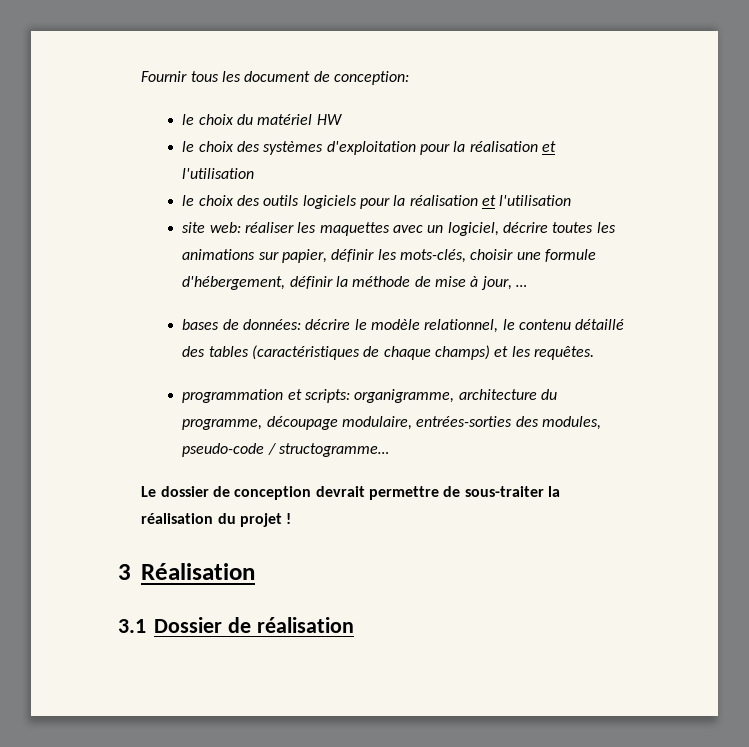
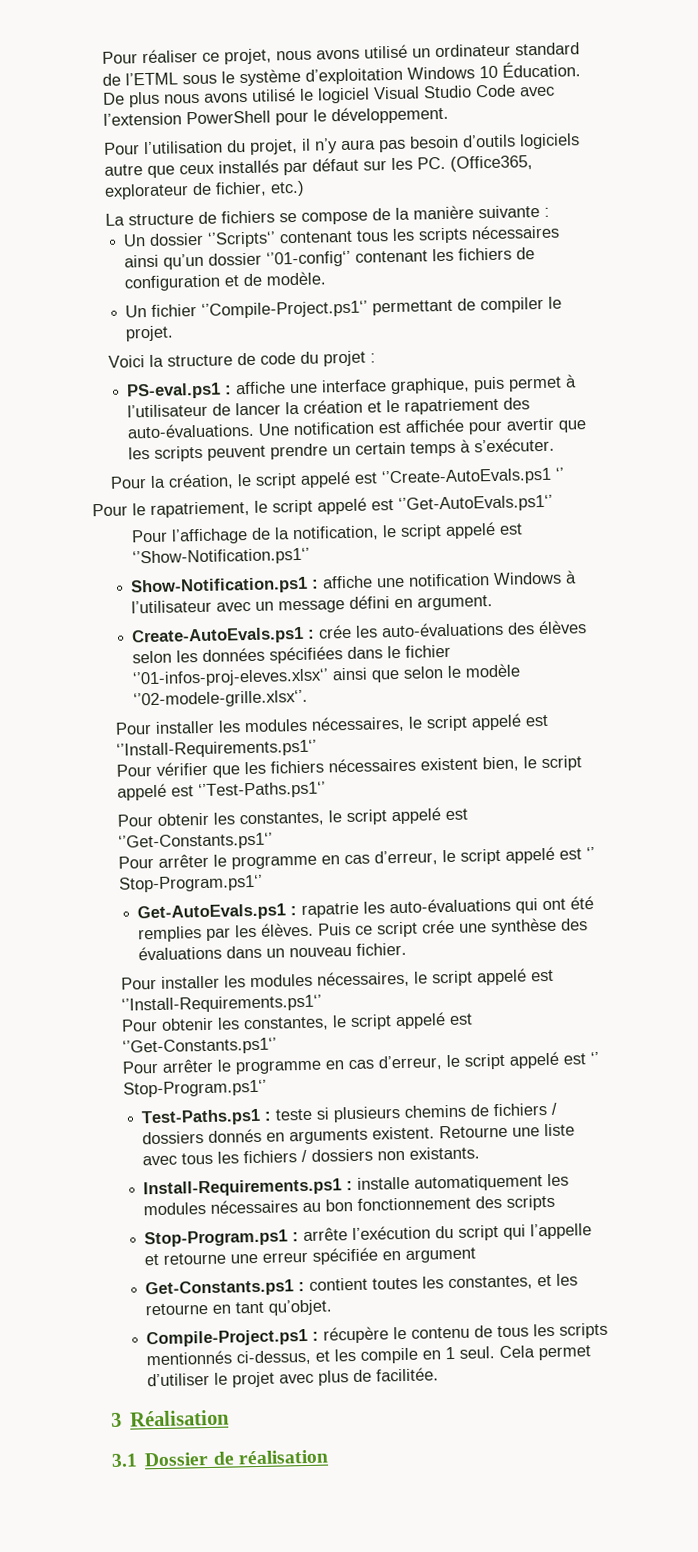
- Fournir tous les document de conception:
- le choix du matériel HW
- le choix des systèmes d'exploitation pour la réalisation et l'utilisation
- le choix des outils logiciels pour la réalisation et l'utilisation
- site web: réaliser les maquettes avec un logiciel, décrire toutes les animations sur papier, définir les mots-clés, choisir une formule d'hébergement, définir la méthode de mise à jour, …
- bases de données: décrire le modèle relationnel, le contenu détaillé des tables (caractéristiques de chaque champs) et les requêtes.
- programmation et scripts: organigramme, architecture du programme, découpage modulaire, entrées-sorties des modules, pseudo-code / structogramme…
- Le dossier de conception devrait permettre de sous-traiter la réalisation du projet !
+ Pour réaliser ce projet, nous avons utilisé un ordinateur standard de l’ETML sous le système d’exploitation Windows 10 Éducation. De plus nous avons utilisé le logiciel Visual Studio Code avec l’extension PowerShell pour le développement.
+ Pour l’utilisation du projet, il n’y aura pas besoin d’outils logiciels autre que ceux installés par défaut sur les PC. (Office365, explorateur de fichier, etc.)
+ La structure de fichiers se compose de la manière suivante :
+ Un dossier ‘’Scripts‘’ contenant tous les scripts nécessaires ainsi qu’un dossier ‘’01-config‘’ contenant les fichiers de configuration et de modèle.
+ Un fichier ‘’Compile-Project.ps1‘’ permettant de compiler le projet.
+ Voici la structure de code du projet :
+ PS-eval.ps1 : affiche une interface graphique, puis permet à l’utilisateur de lancer la création et le rapatriement des auto-évaluations. Une notification est affichée pour avertir que les scripts peuvent prendre un certain temps à s’exécuter.
+ Pour la création, le script appelé est ‘’Create-AutoEvals.ps1 ‘’
+ Pour le rapatriement, le script appelé est ‘’Get-AutoEvals.ps1‘’
+ Pour l’affichage de la notification, le script appelé est ‘’Show-Notification.ps1‘’
+ Show-Notification.ps1 : affiche une notification Windows à l’utilisateur avec un message défini en argument.
+ Create-AutoEvals.ps1 : crée les auto-évaluations des élèves selon les données spécifiées dans le fichier ‘’01-infos-proj-eleves.xlsx‘’ ainsi que selon le modèle ‘’02-modele-grille.xlsx‘’.
+ Pour installer les modules nécessaires, le script appelé est ‘’Install-Requirements.ps1‘’
+ Pour vérifier que les fichiers nécessaires existent bien, le script appelé est ‘’Test-Paths.ps1‘’
+ Pour obtenir les constantes, le script appelé est ‘’Get-Constants.ps1‘’
+ Pour arrêter le programme en cas d’erreur, le script appelé est ‘’ Stop-Program.ps1‘’
+ Get-AutoEvals.ps1 : rapatrie les auto-évaluations qui ont été remplies par les élèves. Puis ce script crée une synthèse des évaluations dans un nouveau fichier.
+ Pour installer les modules nécessaires, le script appelé est ‘’Install-Requirements.ps1‘’
+ Pour obtenir les constantes, le script appelé est ‘’Get-Constants.ps1‘’
+ Pour arrêter le programme en cas d’erreur, le script appelé est ‘’ Stop-Program.ps1‘’
+ Test-Paths.ps1 : teste si plusieurs chemins de fichiers / dossiers donnés en arguments existent. Retourne une liste avec tous les fichiers / dossiers non existants.
+ Install-Requirements.ps1 : installe automatiquement les modules nécessaires au bon fonctionnement des scripts
+ Stop-Program.ps1 : arrête l’exécution du script qui l’appelle et retourne une erreur spécifiée en argument
+ Get-Constants.ps1 : contient toutes les constantes, et les retourne en tant qu’objet.
+ Compile-Project.ps1 : récupère le contenu de tous les scripts mentionnés ci-dessus, et les compile en 1 seul. Cela permet d’utiliser le projet avec plus de facilitée.

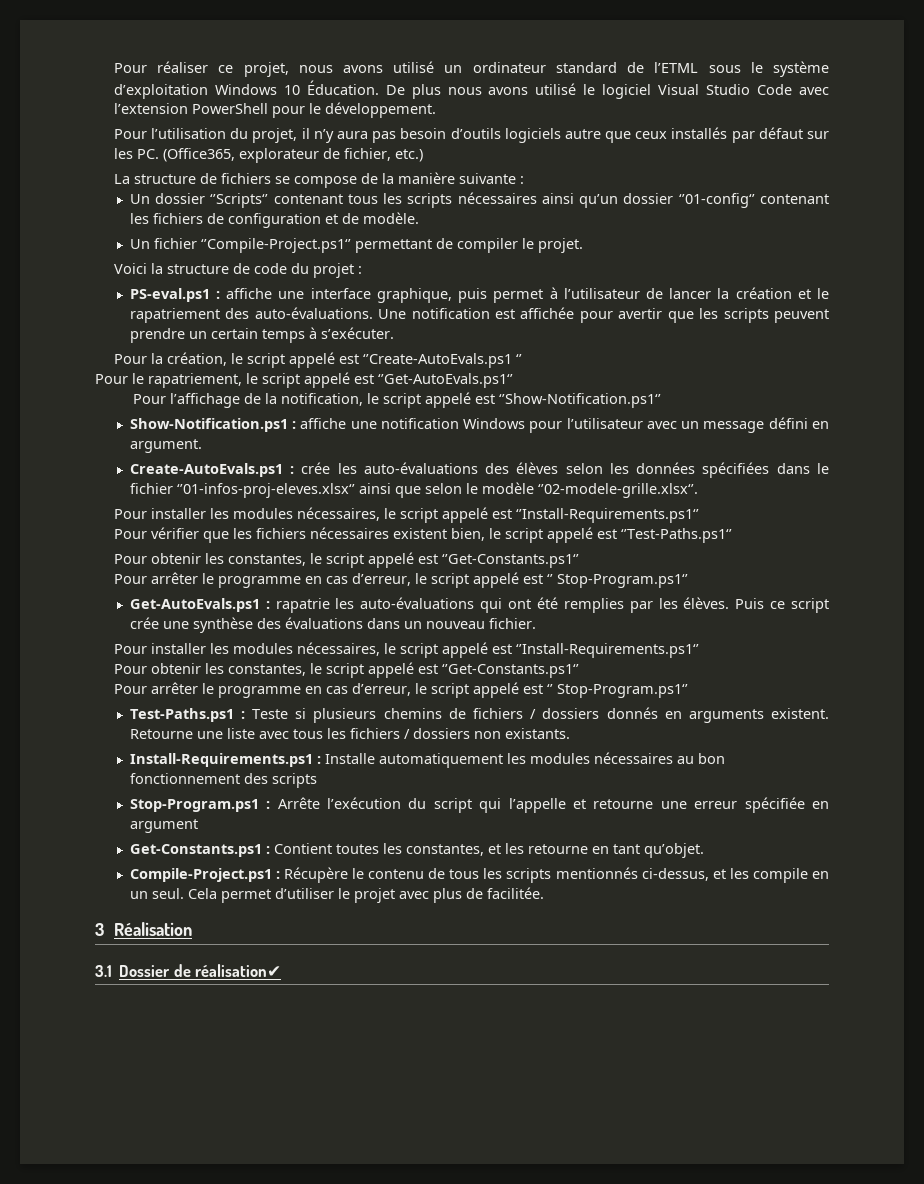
- Show-Notification.ps1 : affiche une notification Windows à l’utilisateur avec un message défini en argument.
+ Show-Notification.ps1 : affiche une notification Windows pour l’utilisateur avec un message défini en argument.
- Test-Paths.ps1 : teste si plusieurs chemins de fichiers / dossiers donnés en arguments existent.
+ Test-Paths.ps1 : Teste si plusieurs chemins de fichiers / dossiers donnés en arguments existent.
- Install-Requirements.ps1 : installe automatiquement les modules nécessaires au bon fonctionnement des scripts
+ Install-Requirements.ps1 : Installe automatiquement les modules nécessaires au bon fonctionnement des scripts
- Stop-Program.ps1 : arrête l’exécution du script qui l’appelle et retourne une erreur spécifiée en argument
+ Stop-Program.ps1 : Arrête l’exécution du script qui l’appelle et retourne une erreur spécifiée en argument
- Get-Constants.ps1 : contient toutes les constantes, et les retourne en tant qu’objet.
+ Get-Constants.ps1 : Contient toutes les constantes, et les retourne en tant qu’objet.
- Compile-Project.ps1 : récupère le contenu de tous les scripts mentionnés ci-dessus, et les compile en 1 seul.
+ Compile-Project.ps1 : Récupère le contenu de tous les scripts mentionnés ci-dessus, et les compile en un seul.
- 3.1 Dossier de réalisation
+ 3.1 Dossier de réalisation✔

